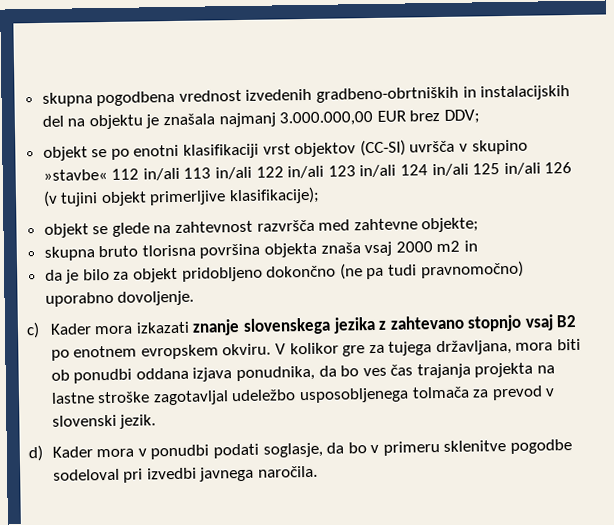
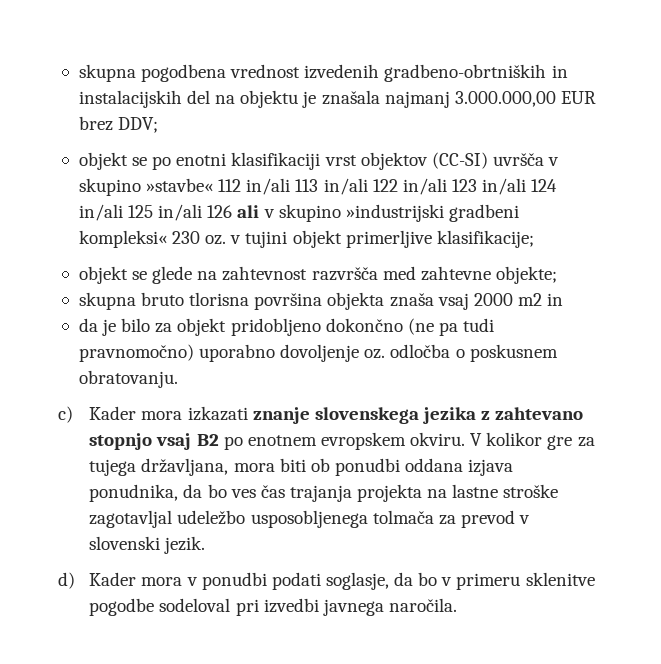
- objekt se po enotni klasifikaciji vrst objektov (CC-SI) uvršča v skupino »stavbe« 112 in/ali 113 in/ali 122 in/ali 123 in/ali 124 in/ali 125 in/ali 126 (v tujini objekt primerljive klasifikacije);
+ objekt se po enotni klasifikaciji vrst objektov (CC-SI) uvršča v skupino »stavbe« 112 in/ali 113 in/ali 122 in/ali 123 in/ali 124 in/ali 125 in/ali 126 ali v skupino »industrijski gradbeni kompleksi« 230 oz. v tujini objekt primerljive klasifikacije;
- da je bilo za objekt pridobljeno dokončno (ne pa tudi pravnomočno) uporabno dovoljenje.
+ da je bilo za objekt pridobljeno dokončno (ne pa tudi pravnomočno) uporabno dovoljenje oz. odločba o poskusnem obratovanju.

